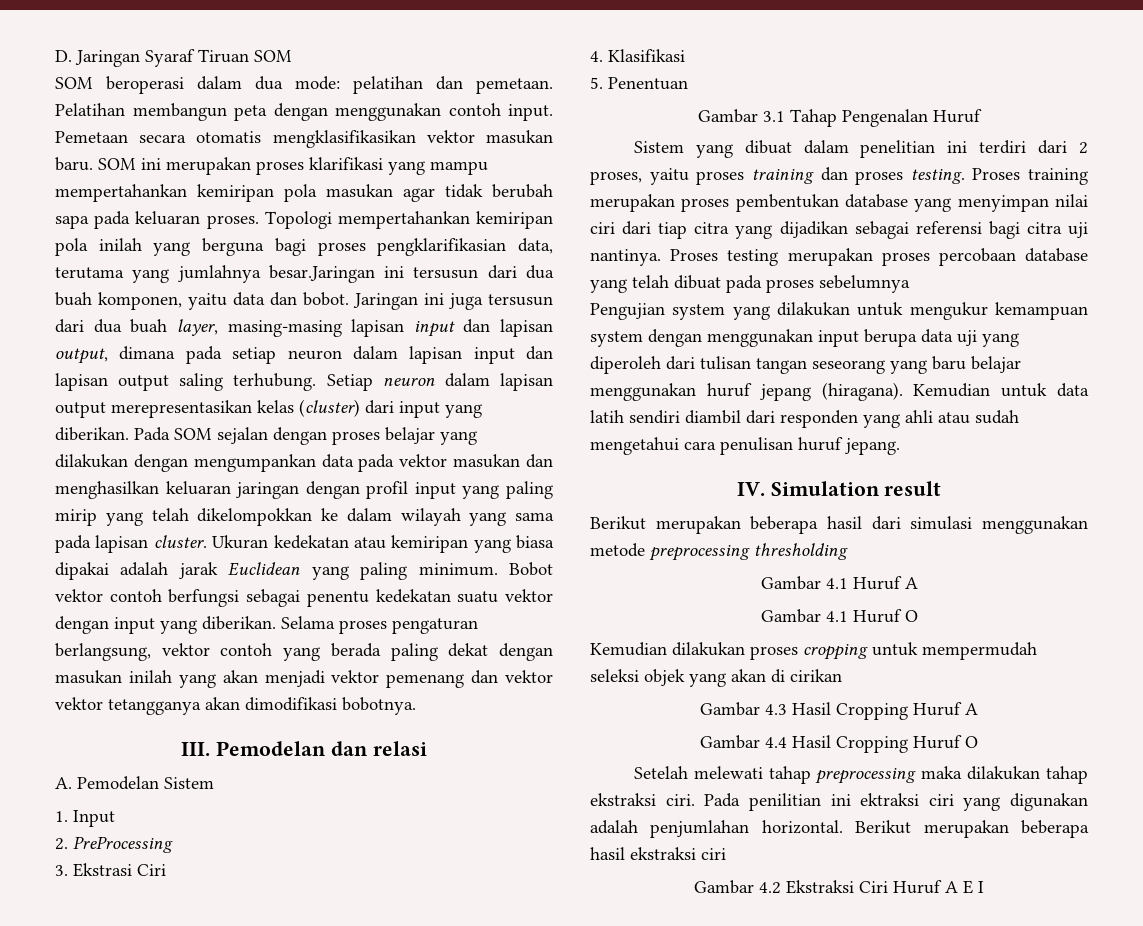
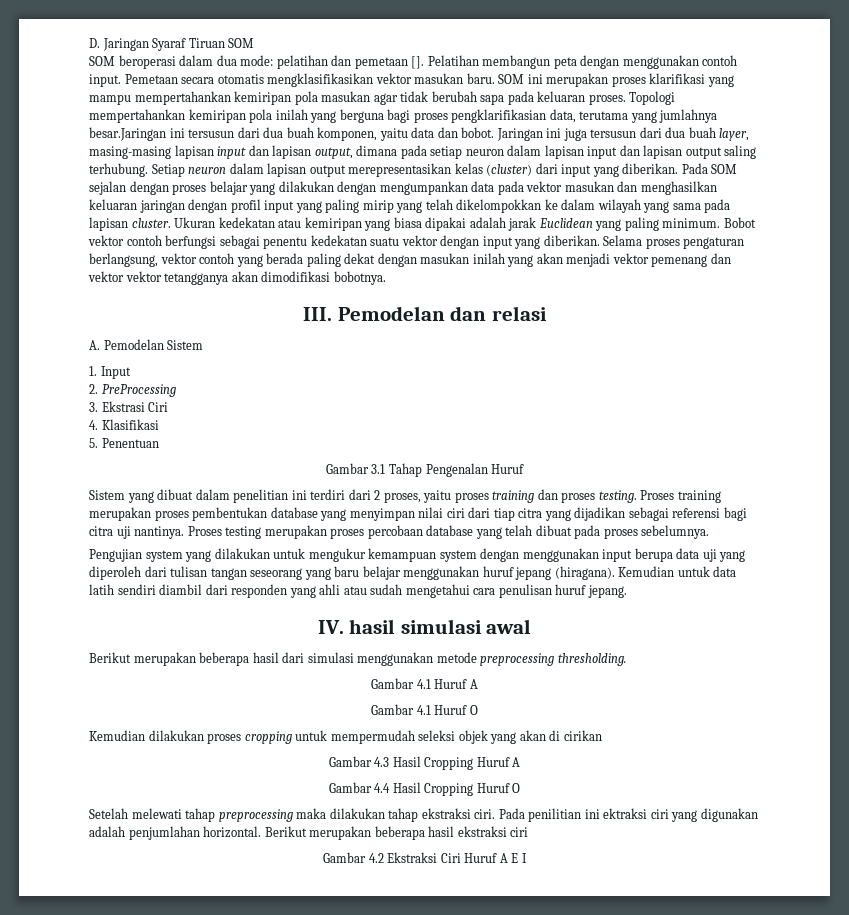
- SOM beroperasi dalam dua mode: pelatihan dan pemetaan.
+ SOM beroperasi dalam dua mode: pelatihan dan pemetaan [].
- Proses testing merupakan proses percobaan database yang telah dibuat pada proses sebelumnya
+ Proses testing merupakan proses percobaan database yang telah dibuat pada proses sebelumnya.
- IV. Simulation result
+ IV. hasil simulasi awal
- Berikut merupakan beberapa hasil dari simulasi menggunakan metode preprocessing thresholding
+ Berikut merupakan beberapa hasil dari simulasi menggunakan metode preprocessing thresholding.

